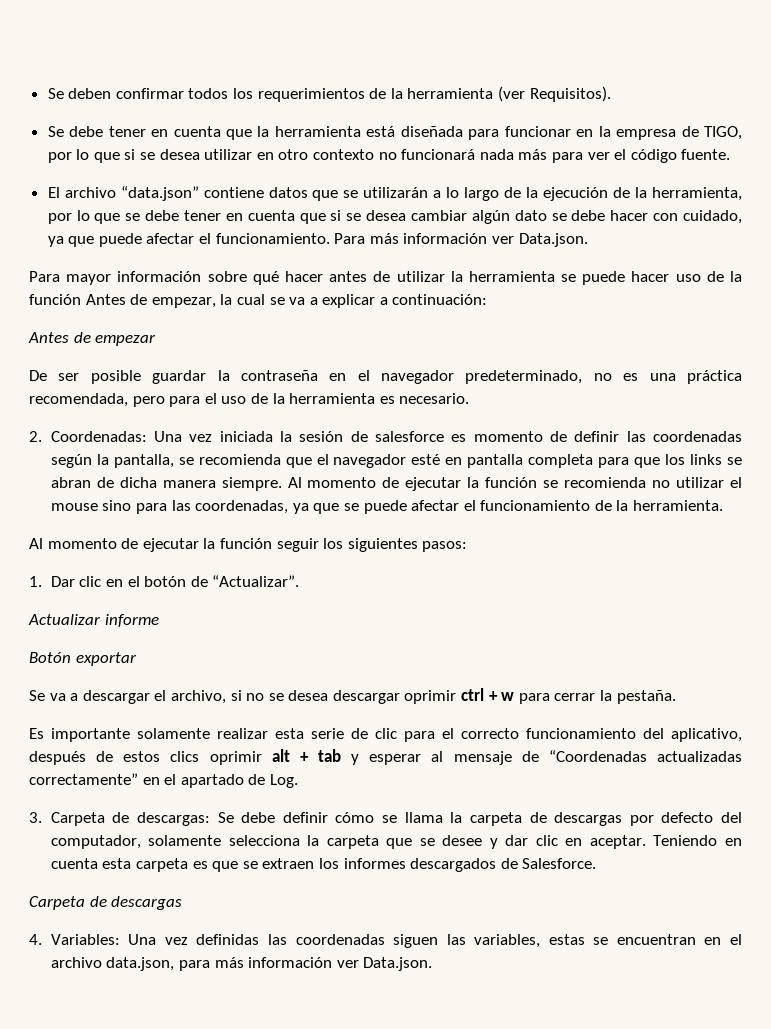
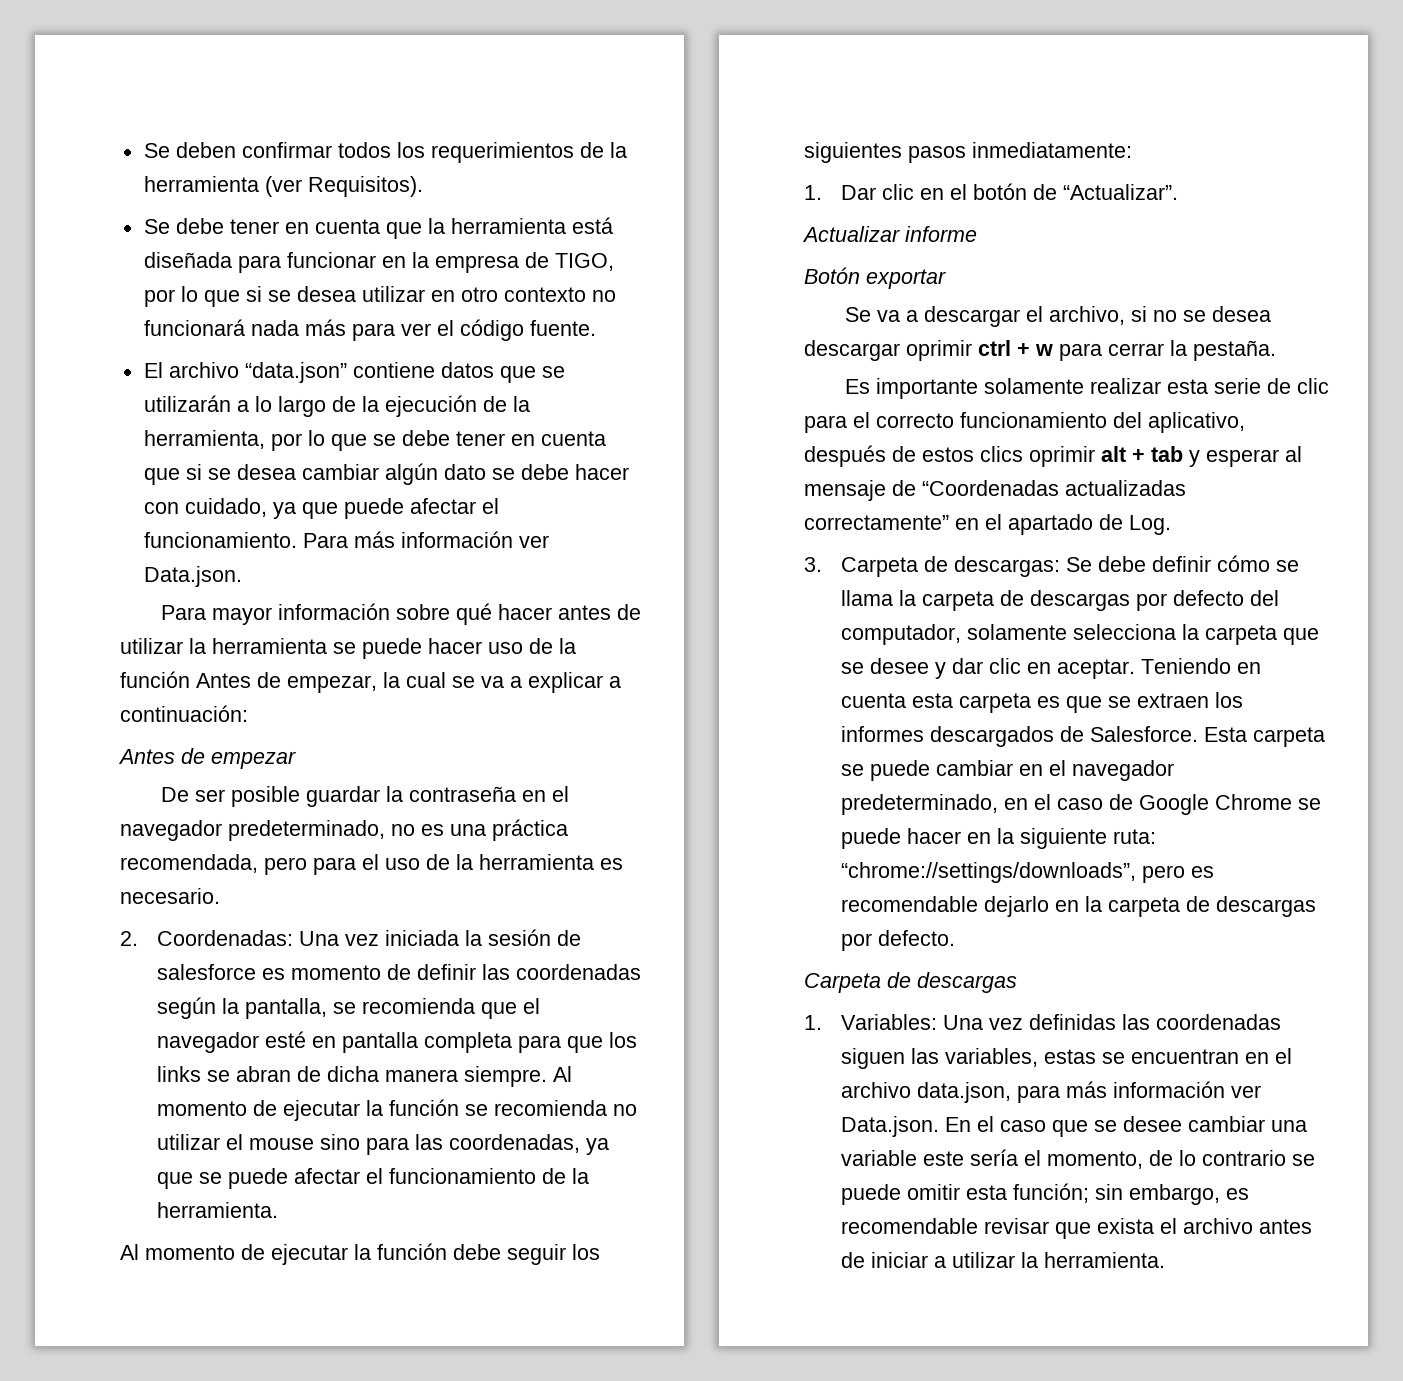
- Al momento de ejecutar la función seguir los siguientes pasos:
+ Al momento de ejecutar la función debe seguir los siguientes pasos inmediatamente:
+ Esta carpeta se puede cambiar en el navegador predeterminado, en el caso de Google Chrome se puede hacer en la siguiente ruta: “chrome://settings/downloads”, pero es recomendable dejarlo en la carpeta de descargas por defecto.
- 4. Variables: Una vez definidas las coordenadas siguen las variables, estas se encuentran en el archivo data.json, para más información ver Data.json.
+ 1. Variables: Una vez definidas las coordenadas siguen las variables, estas se encuentran en el archivo data.json, para más información ver Data.json. En el caso que se desee cambiar una variable este sería el momento, de lo contrario se puede omitir esta función; sin embargo, es recomendable revisar que exista el archivo antes de iniciar a utilizar la herramienta.

